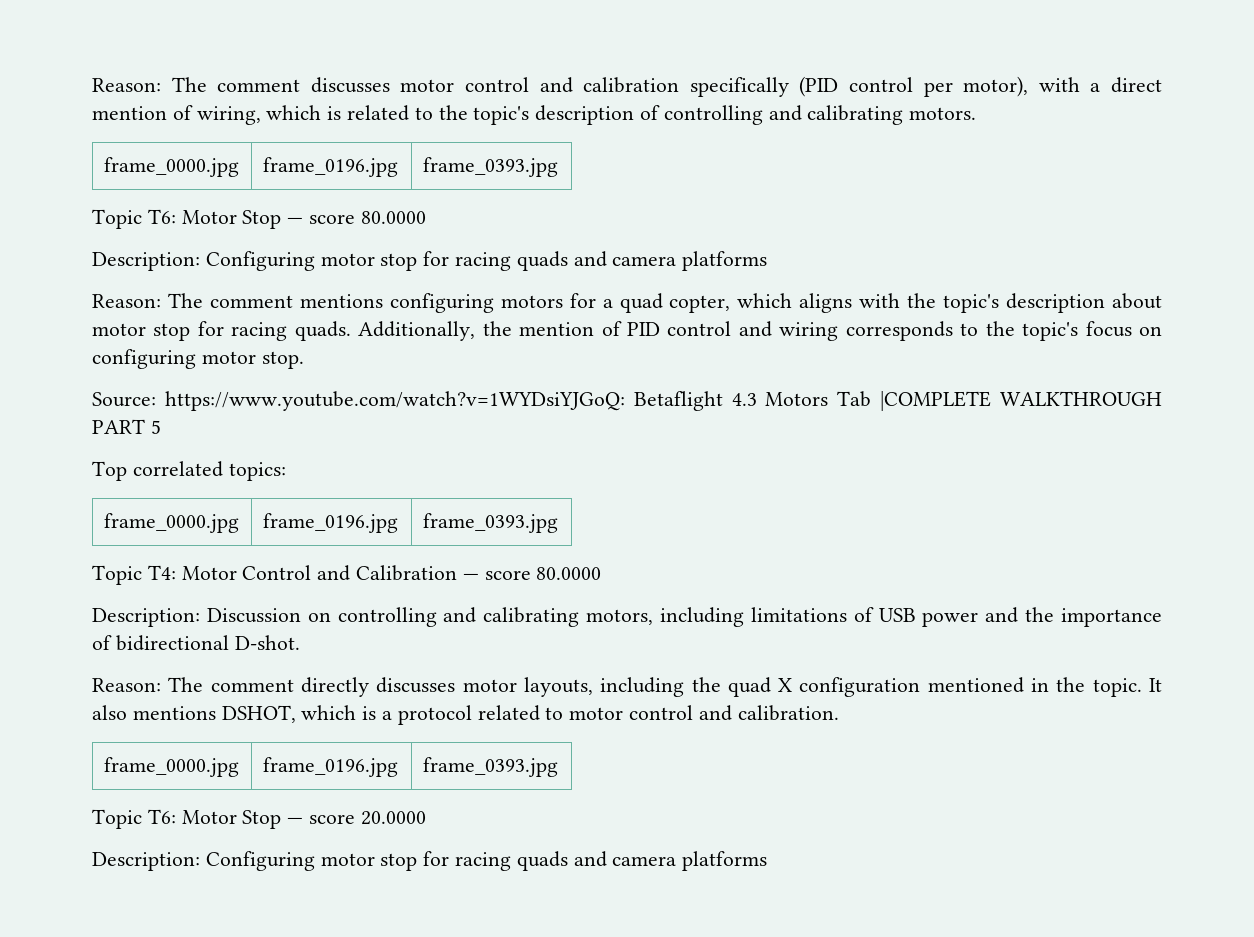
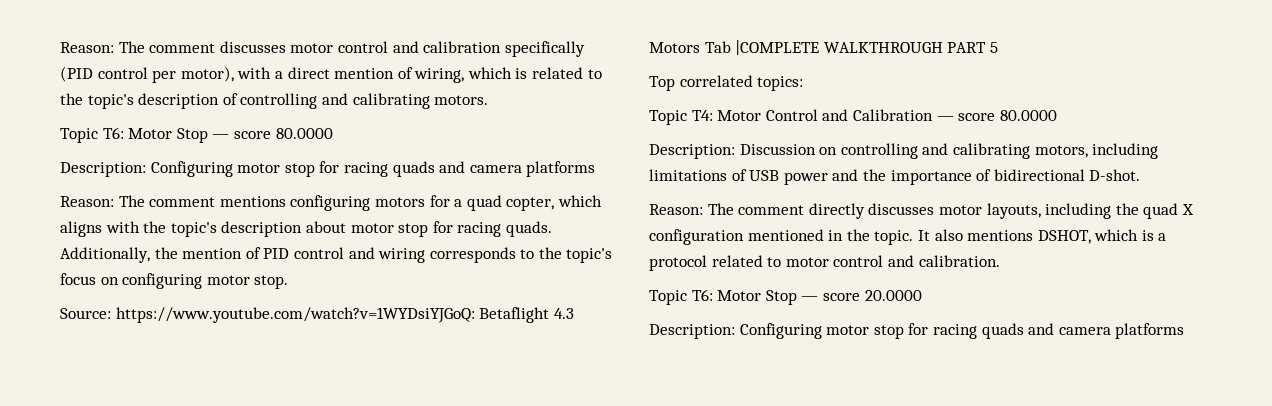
  Reason: The comment discusses motor control and calibration specifically (PID control per motor), with a direct mention of wiring, which is related to the topic's description of controlling and calibrating motors.
- frame_0000.jpg | frame_0196.jpg | frame_0393.jpg
  Top correlated topics:
- frame_0000.jpg | frame_0196.jpg | frame_0393.jpg
  It also mentions DSHOT, which is a protocol related to motor control and calibration.
- frame_0000.jpg | frame_0196.jpg | frame_0393.jpg

